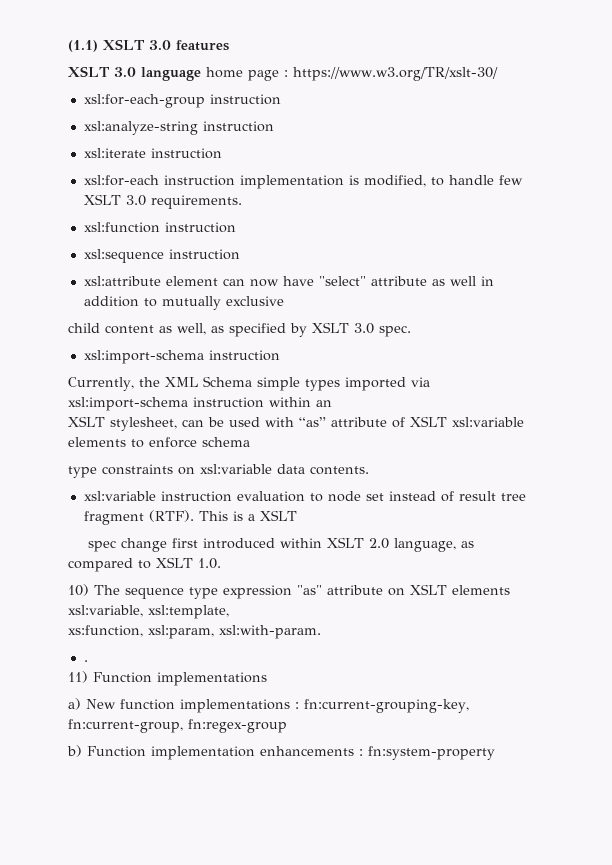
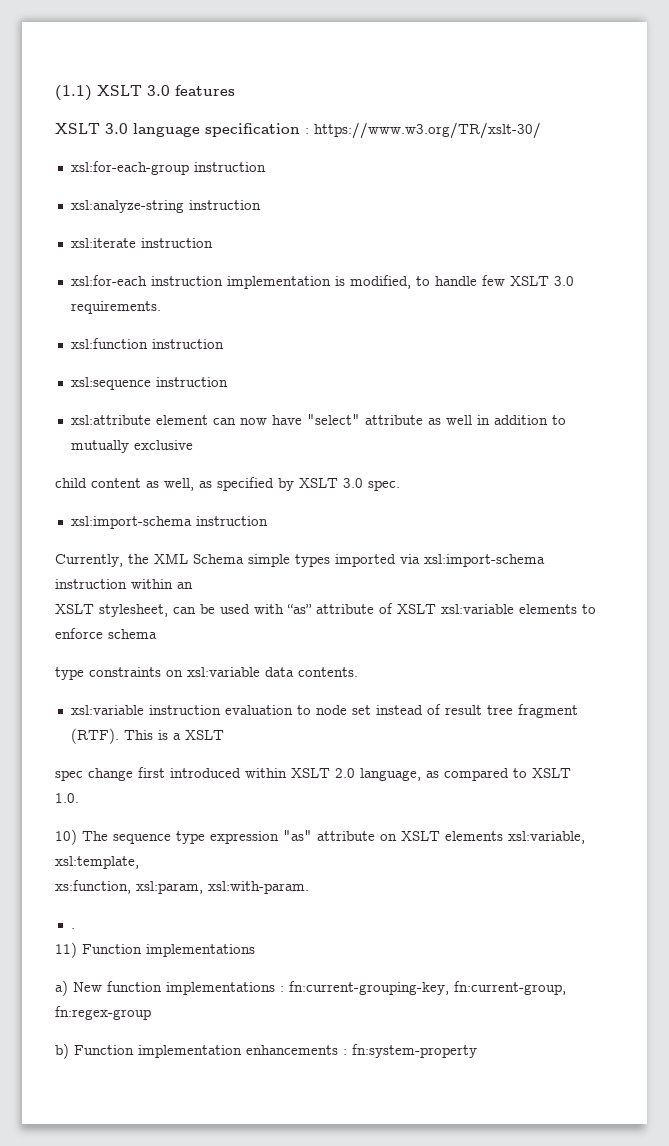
- XSLT 3.0 language home page : https://www.w3.org/TR/xslt-30/
+ XSLT 3.0 language specification : https://www.w3.org/TR/xslt-30/

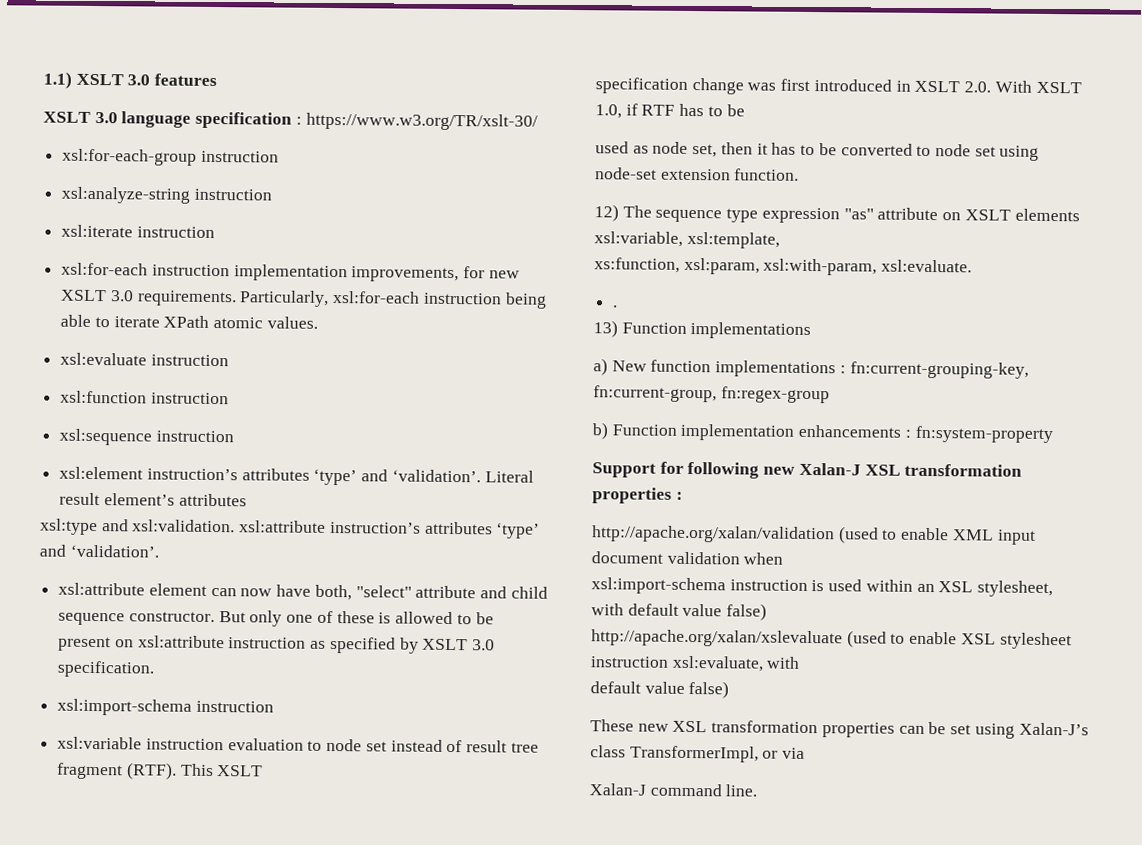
- (1.1) XSLT 3.0 features
+ 1.1) XSLT 3.0 features
- xsl:for-each instruction implementation is modified, to handle few XSLT 3.0 requirements.
+ xsl:for-each instruction implementation improvements, for new XSLT 3.0 requirements. Particularly, xsl:for-each instruction being able to iterate XPath atomic values.
+ xsl:evaluate instruction
  xsl:function instruction
  xsl:sequence instruction
+ xsl:element instruction’s attributes ‘type’ and ‘validation’. Literal result element’s attributes
+ xsl:type and xsl:validation. xsl:attribute instruction’s attributes ‘type’ and ‘validation’.
- xsl:attribute element can now have "select" attribute as well in addition to mutually exclusive
- child content as well, as specified by XSLT 3.0 spec.
+ xsl:attribute element can now have both, "select" attribute and child sequence constructor. But only one of these is allowed to be present on xsl:attribute instruction as specified by XSLT 3.0 specification.
  xsl:import-schema instruction
- Currently, the XML Schema simple types imported via xsl:import-schema instruction within an
- XSLT stylesheet, can be used with “as” attribute of XSLT xsl:variable elements to enforce schema
- type constraints on xsl:variable data contents.
- This is a XSLT
+ This XSLT
- spec change first introduced within XSLT 2.0 language, as compared to XSLT 1.0.
- 10) The sequence type expression "as" attribute on XSLT elements xsl:variable, xsl:template,
+ specification change was first introduced in XSLT 2.0. With XSLT 1.0, if RTF has to be
+ used as node set, then it has to be converted to node set using node-set extension function.
+ 12) The sequence type expression "as" attribute on XSLT elements xsl:variable, xsl:template,
- xs:function, xsl:param, xsl:with-param.
+ xs:function, xsl:param, xsl:with-param, xsl:evaluate.
- 11) Function implementations
+ 13) Function implementations
+ Support for following new Xalan-J XSL transformation properties :
+ http://apache.org/xalan/validation (used to enable XML input document validation when
+ xsl:import-schema instruction is used within an XSL stylesheet,
+ with default value false)
+ http://apache.org/xalan/xslevaluate (used to enable XSL stylesheet instruction xsl:evaluate, with
+ default value false)
+ These new XSL transformation properties can be set using Xalan-J’s class TransformerImpl, or via
+ Xalan-J command line.

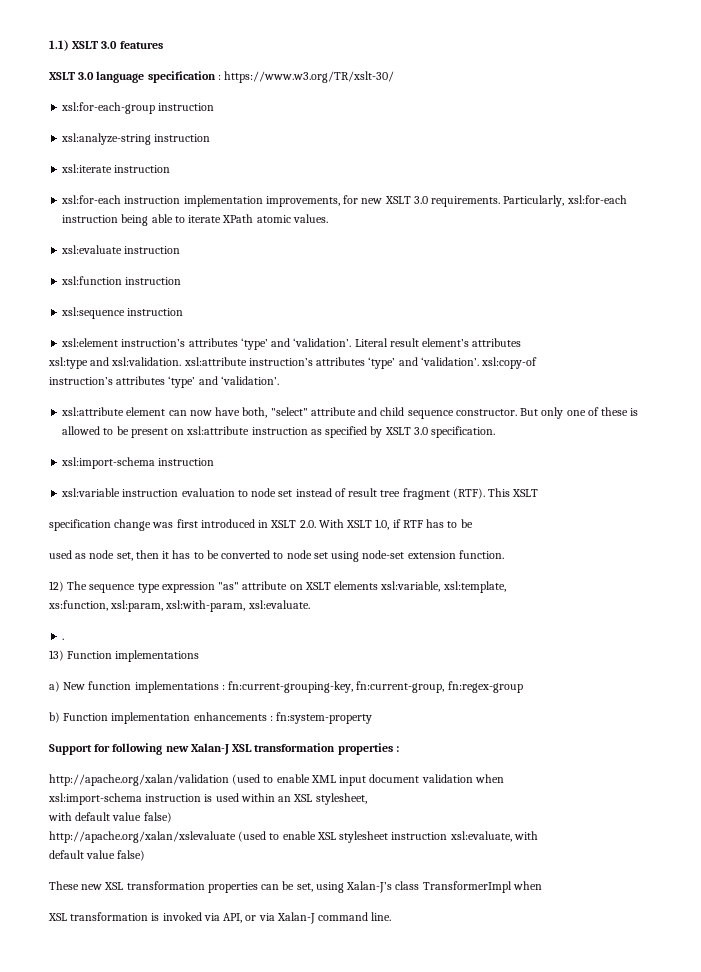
- xsl:type and xsl:validation. xsl:attribute instruction’s attributes ‘type’ and ‘validation’.
+ xsl:type and xsl:validation. xsl:attribute instruction’s attributes ‘type’ and ‘validation’. xsl:copy-of
+ instruction’s attributes ‘type’ and ‘validation’.
- These new XSL transformation properties can be set using Xalan-J’s class TransformerImpl, or via
- Xalan-J command line.
+ These new XSL transformation properties can be set, using Xalan-J’s class TransformerImpl when
+ XSL transformation is invoked via API, or via Xalan-J command line.

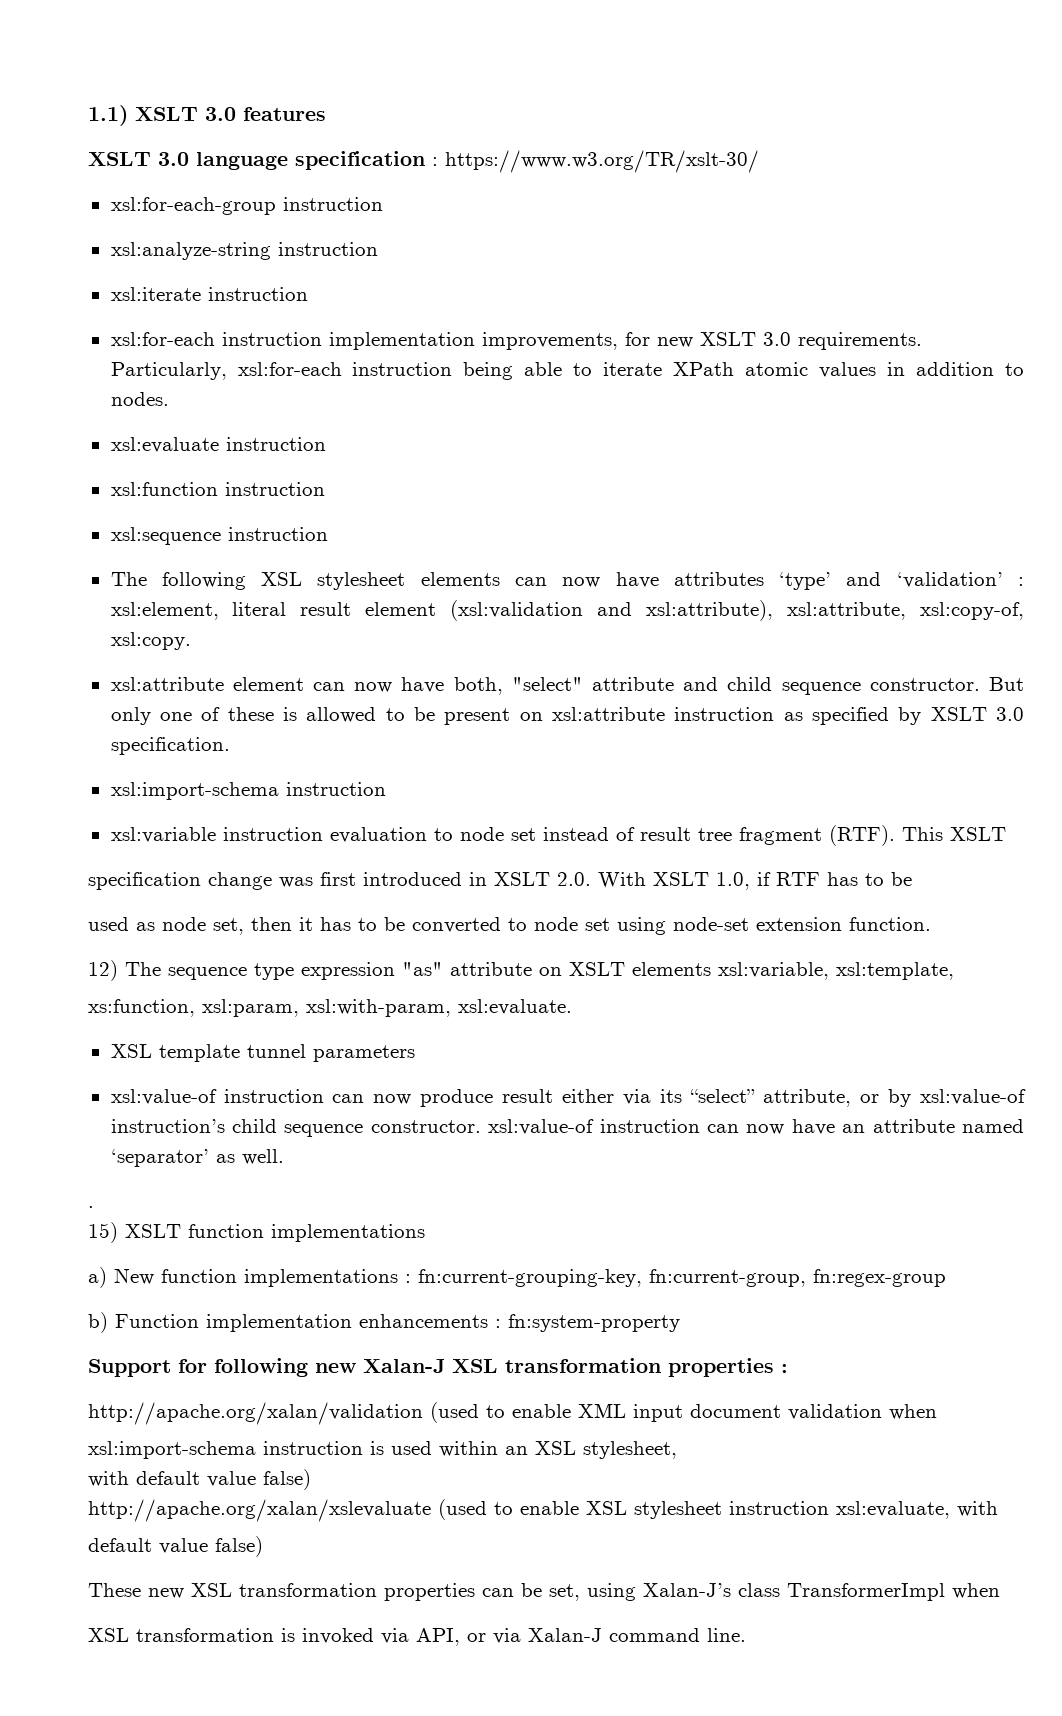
- Particularly, xsl:for-each instruction being able to iterate XPath atomic values.
+ Particularly, xsl:for-each instruction being able to iterate XPath atomic values in addition to nodes.
- xsl:element instruction’s attributes ‘type’ and ‘validation’. Literal result element’s attributes
- xsl:type and xsl:validation. xsl:attribute instruction’s attributes ‘type’ and ‘validation’. xsl:copy-of
- instruction’s attributes ‘type’ and ‘validation’.
+ The following XSL stylesheet elements can now have attributes ‘type’ and ‘validation’ : xsl:element, literal result element (xsl:validation and xsl:attribute), xsl:attribute, xsl:copy-of, xsl:copy.
+ XSL template tunnel parameters
+ xsl:value-of instruction can now produce result either via its “select” attribute, or by xsl:value-of instruction’s child sequence constructor. xsl:value-of instruction can now have an attribute named ‘separator’ as well.
  .
- 13) Function implementations
+ 15) XSLT function implementations

